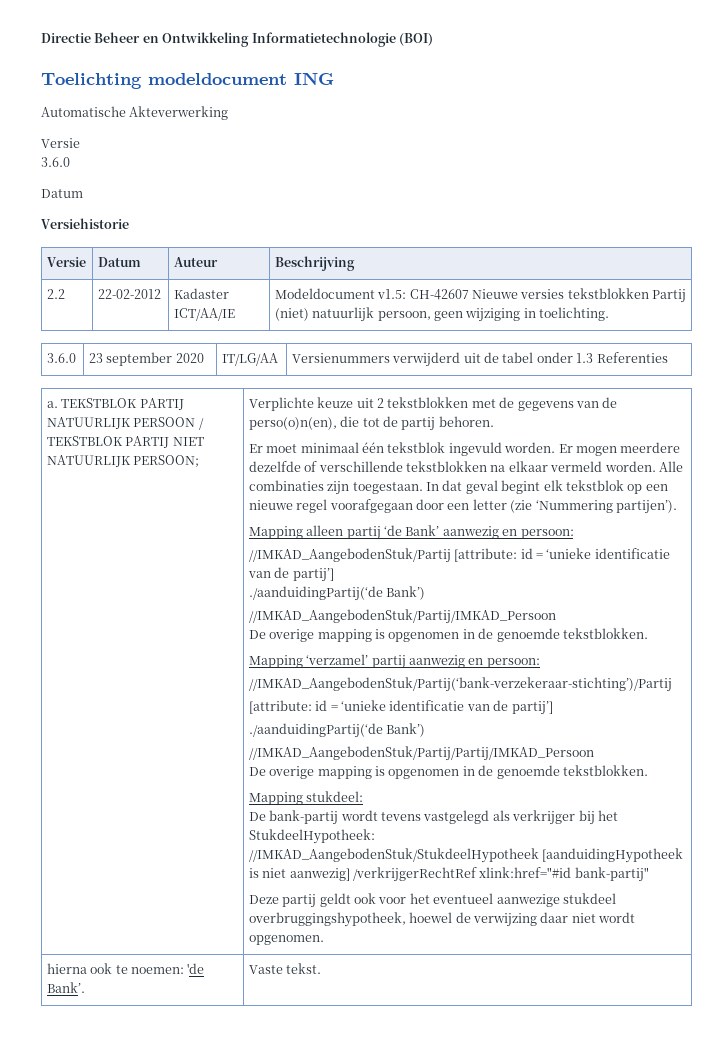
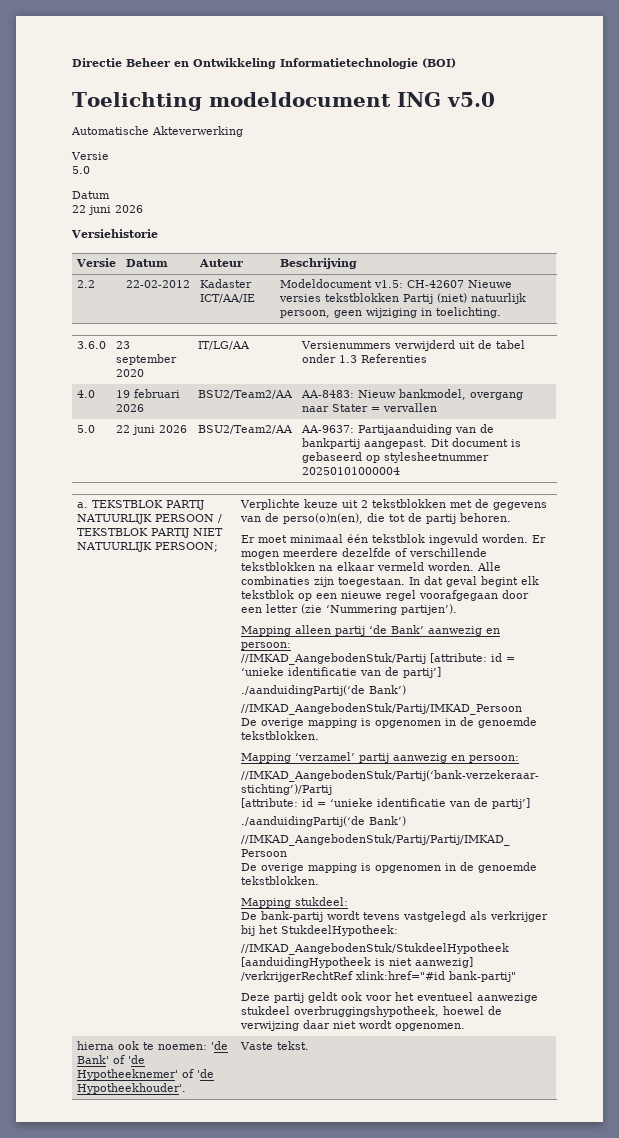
- Toelichting modeldocument ING
+ Toelichting modeldocument ING v5.0
  Automatische Akteverwerking
  Versie
- 3.6.0
+ 5.0
  Datum
+ 22 juni 2026
+ 4.0 | 19 februari 2026 | BSU2/Team2/AA | AA-8483: Nieuw bankmodel, overgang naar Stater = vervallen
+ 5.0 | 22 juni 2026 | BSU2/Team2/AA | AA-9637: Partijaanduiding van de bankpartij aangepast. Dit document is gebaseerd op stylesheetnummer 20250101000004
- hierna ook te noemen: 'de Bank’. | Vaste tekst.
+ hierna ook te noemen: 'de Bank' of 'de Hypotheeknemer' of 'de Hypotheekhouder'. | Vaste tekst.

